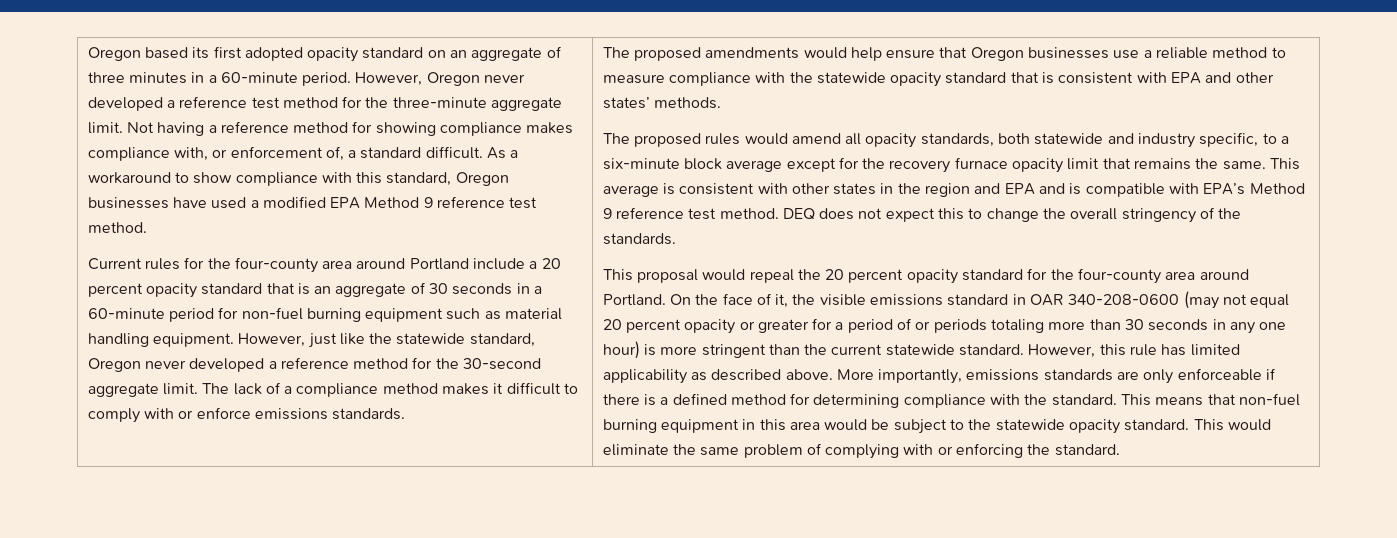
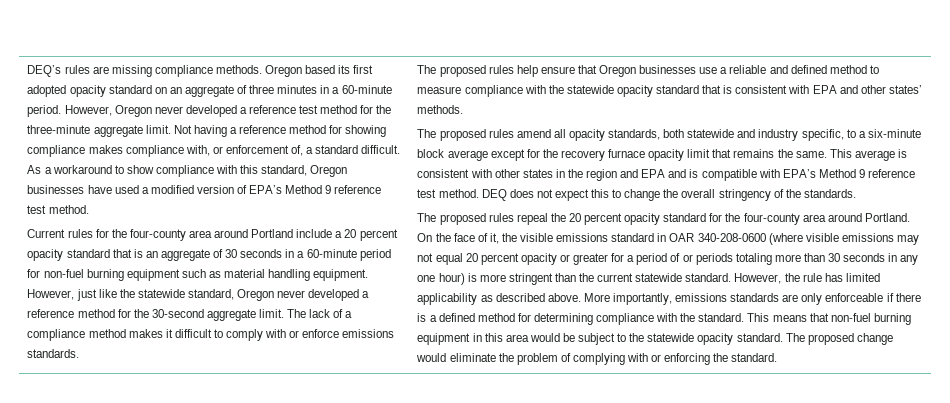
+ DEQ’s rules are missing compliance methods.
- As a workaround to show compliance with this standard, Oregon businesses have used a modified EPA Method 9 reference test method.
+ As a workaround to show compliance with this standard, Oregon businesses have used a modified version of EPA’s Method 9 reference test method.
- The proposed amendments would help ensure that Oregon businesses use a reliable method to measure compliance with the statewide opacity standard that is consistent with EPA and other states’ methods.
+ The proposed rules help ensure that Oregon businesses use a reliable and defined method to measure compliance with the statewide opacity standard that is consistent with EPA and other states’ methods.
- The proposed rules would amend all opacity standards, both statewide and industry specific, to a six-minute block average except for the recovery furnace opacity limit that remains the same.
+ The proposed rules amend all opacity standards, both statewide and industry specific, to a six-minute block average except for the recovery furnace opacity limit that remains the same.
- This proposal would repeal the 20 percent opacity standard for the four-county area around Portland.
+ The proposed rules repeal the 20 percent opacity standard for the four-county area around Portland.
- On the face of it, the visible emissions standard in OAR 340-208-0600 (may not equal 20 percent opacity or greater for a period of or periods totaling more than 30 seconds in any one hour) is more stringent than the current statewide standard.
+ On the face of it, the visible emissions standard in OAR 340-208-0600 (where visible emissions may not equal 20 percent opacity or greater for a period of or periods totaling more than 30 seconds in any one hour) is more stringent than the current statewide standard.
- However, this rule has limited applicability as described above.
+ However, the rule has limited applicability as described above.
- This would eliminate the same problem of complying with or enforcing the standard.
+ The proposed change would eliminate the problem of complying with or enforcing the standard.

